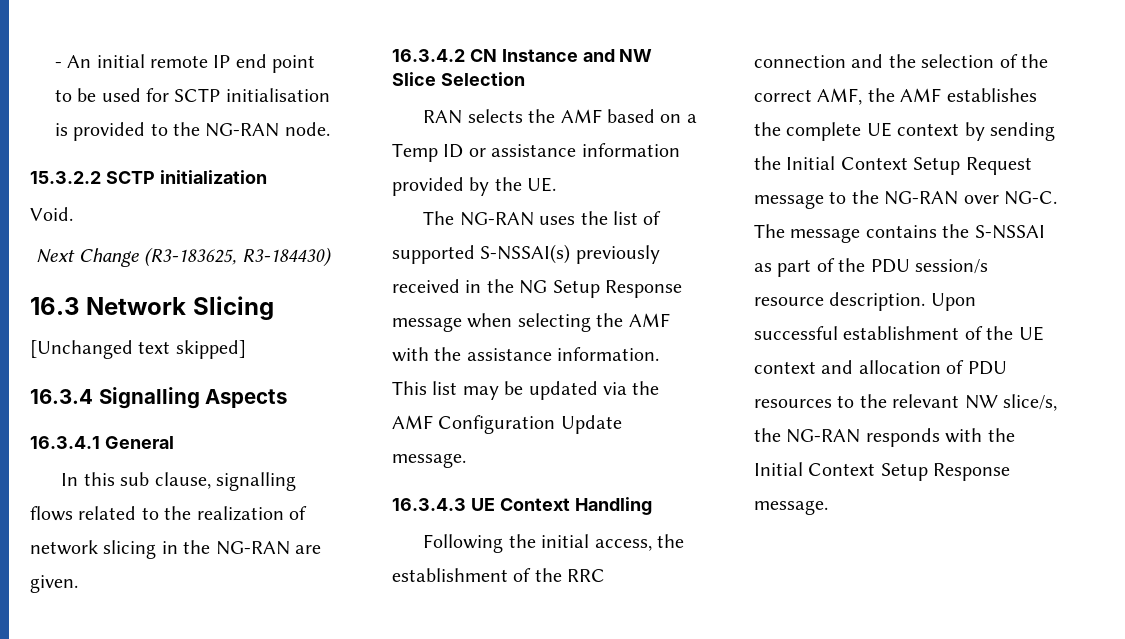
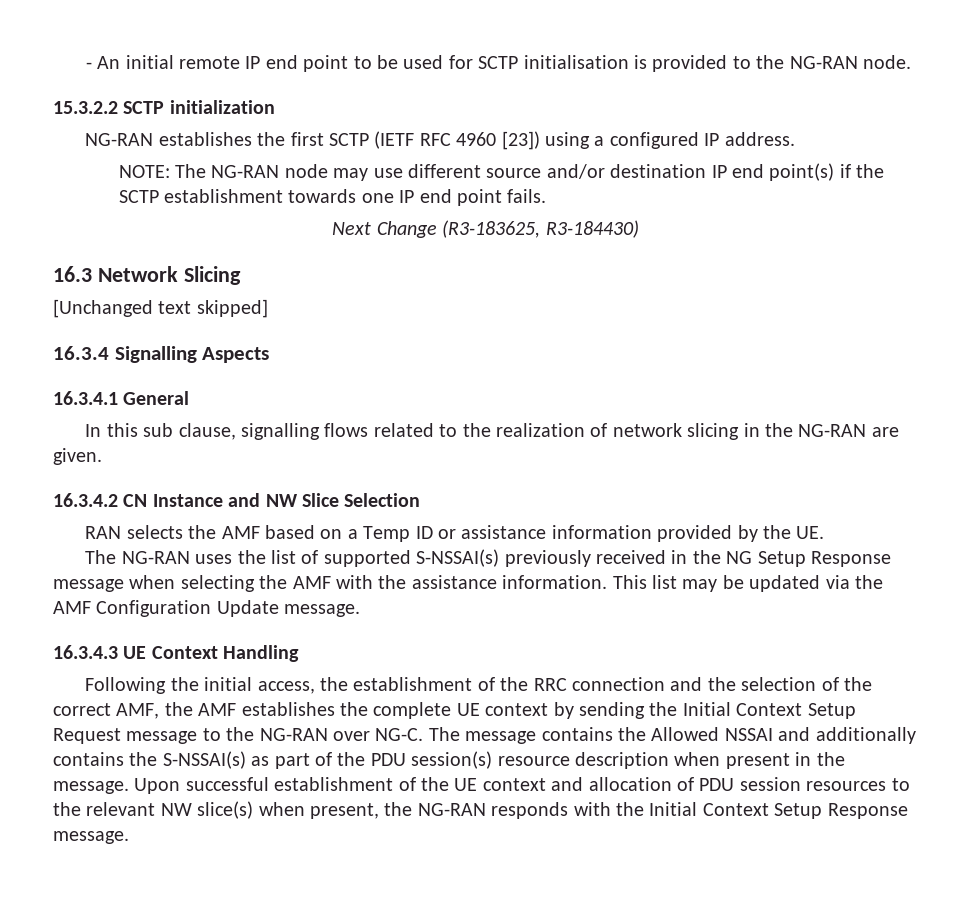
- Void.
+ NG-RAN establishes the first SCTP (IETF RFC 4960 [23]) using a configured IP address.
+ NOTE: The NG-RAN node may use different source and/or destination IP end point(s) if the SCTP establishment towards one IP end point fails.
- The message contains the S-NSSAI as part of the PDU session/s resource description.
+ The message contains the Allowed NSSAI and additionally contains the S-NSSAI(s) as part of the PDU session(s) resource description when present in the message.
- Upon successful establishment of the UE context and allocation of PDU resources to the relevant NW slice/s, the NG-RAN responds with the Initial Context Setup Response message.
+ Upon successful establishment of the UE context and allocation of PDU session resources to the relevant NW slice(s) when present, the NG-RAN responds with the Initial Context Setup Response message.

